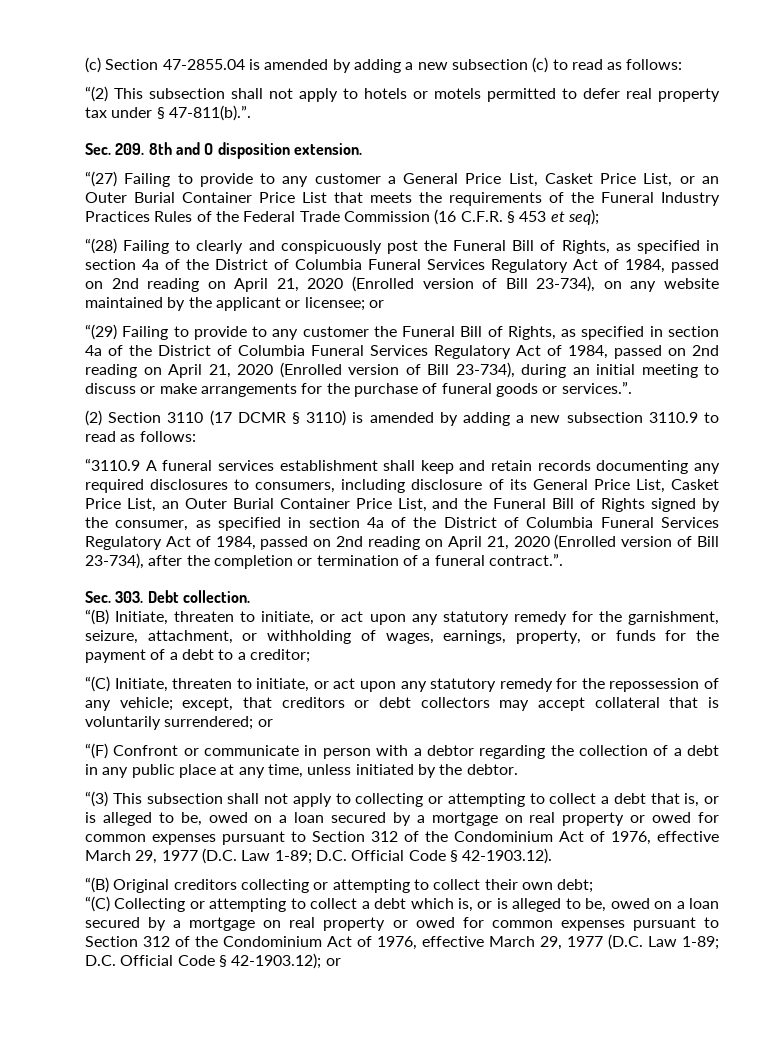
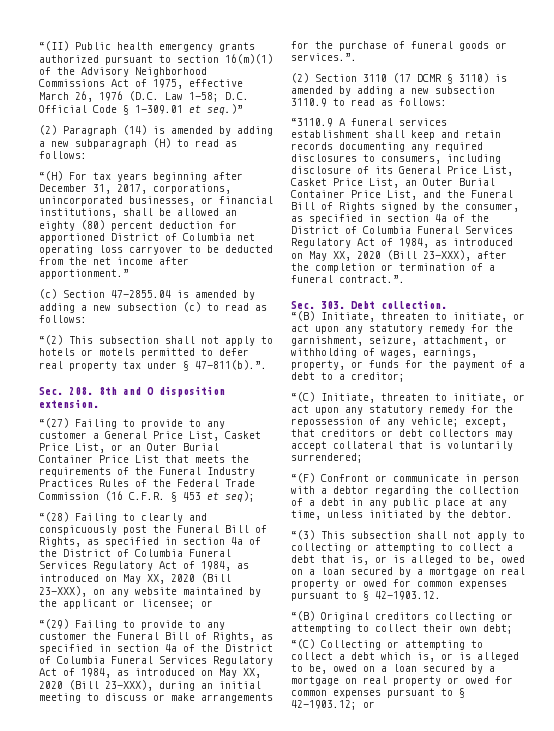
+ “(II) Public health emergency grants authorized pursuant to section 16(m)(1) of the Advisory Neighborhood Commissions Act of 1975, effective March 26, 1976 (D.C. Law 1-58; D.C. Official Code § 1-309.01 et seq.)”
+ (2) Paragraph (14) is amended by adding a new subparagraph (H) to read as follows:
+ “(H) For tax years beginning after December 31, 2017, corporations, unincorporated businesses, or financial institutions, shall be allowed an eighty (80) percent deduction for apportioned District of Columbia net operating loss carryover to be deducted from the net income after apportionment.”
- Sec. 209. 8th and O disposition extension.
+ Sec. 208. 8th and O disposition extension.
- “(28) Failing to clearly and conspicuously post the Funeral Bill of Rights, as specified in section 4a of the District of Columbia Funeral Services Regulatory Act of 1984, passed on 2nd reading on April 21, 2020 (Enrolled version of Bill 23-734), on any website maintained by the applicant or licensee; or
+ “(28) Failing to clearly and conspicuously post the Funeral Bill of Rights, as specified in section 4a of the District of Columbia Funeral Services Regulatory Act of 1984, as introduced on May XX, 2020 (Bill 23-XXX), on any website maintained by the applicant or licensee; or
- “(29) Failing to provide to any customer the Funeral Bill of Rights, as specified in section 4a of the District of Columbia Funeral Services Regulatory Act of 1984, passed on 2nd reading on April 21, 2020 (Enrolled version of Bill 23-734), during an initial meeting to discuss or make arrangements for the purchase of funeral goods or services.”.
+ “(29) Failing to provide to any customer the Funeral Bill of Rights, as specified in section 4a of the District of Columbia Funeral Services Regulatory Act of 1984, as introduced on May XX, 2020 (Bill 23-XXX), during an initial meeting to discuss or make arrangements for the purchase of funeral goods or services.”.
- “3110.9 A funeral services establishment shall keep and retain records documenting any required disclosures to consumers, including disclosure of its General Price List, Casket Price List, an Outer Burial Container Price List, and the Funeral Bill of Rights signed by the consumer, as specified in section 4a of the District of Columbia Funeral Services Regulatory Act of 1984, passed on 2nd reading on April 21, 2020 (Enrolled version of Bill 23-734), after the completion or termination of a funeral contract.”.
+ “3110.9 A funeral services establishment shall keep and retain records documenting any required disclosures to consumers, including disclosure of its General Price List, Casket Price List, an Outer Burial Container Price List, and the Funeral Bill of Rights signed by the consumer, as specified in section 4a of the District of Columbia Funeral Services Regulatory Act of 1984, as introduced on May XX, 2020 (Bill 23-XXX), after the completion or termination of a funeral contract.”.
- “(C) Initiate, threaten to initiate, or act upon any statutory remedy for the repossession of any vehicle; except, that creditors or debt collectors may accept collateral that is voluntarily surrendered; or
+ “(C) Initiate, threaten to initiate, or act upon any statutory remedy for the repossession of any vehicle; except, that creditors or debt collectors may accept collateral that is voluntarily surrendered;
- “(3) This subsection shall not apply to collecting or attempting to collect a debt that is, or is alleged to be, owed on a loan secured by a mortgage on real property or owed for common expenses pursuant to Section 312 of the Condominium Act of 1976, effective March 29, 1977 (D.C. Law 1-89; D.C. Official Code § 42-1903.12).
+ “(3) This subsection shall not apply to collecting or attempting to collect a debt that is, or is alleged to be, owed on a loan secured by a mortgage on real property or owed for common expenses pursuant to § 42-1903.12.
- “(C) Collecting or attempting to collect a debt which is, or is alleged to be, owed on a loan secured by a mortgage on real property or owed for common expenses pursuant to Section 312 of the Condominium Act of 1976, effective March 29, 1977 (D.C. Law 1-89; D.C. Official Code § 42-1903.12); or
+ “(C) Collecting or attempting to collect a debt which is, or is alleged to be, owed on a loan secured by a mortgage on real property or owed for common expenses pursuant to § 42-1903.12; or

